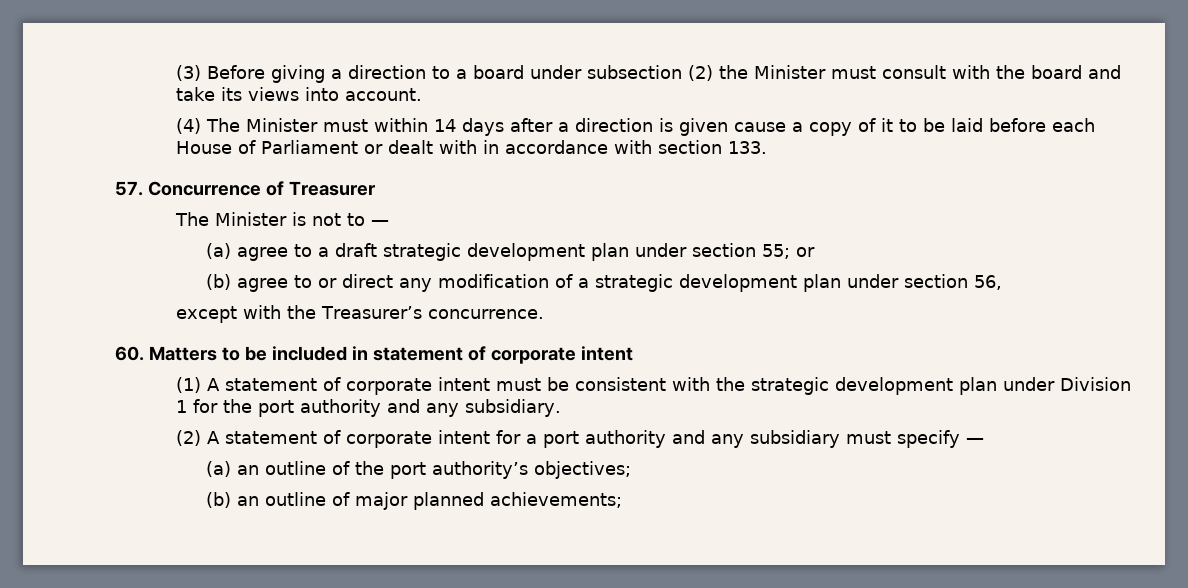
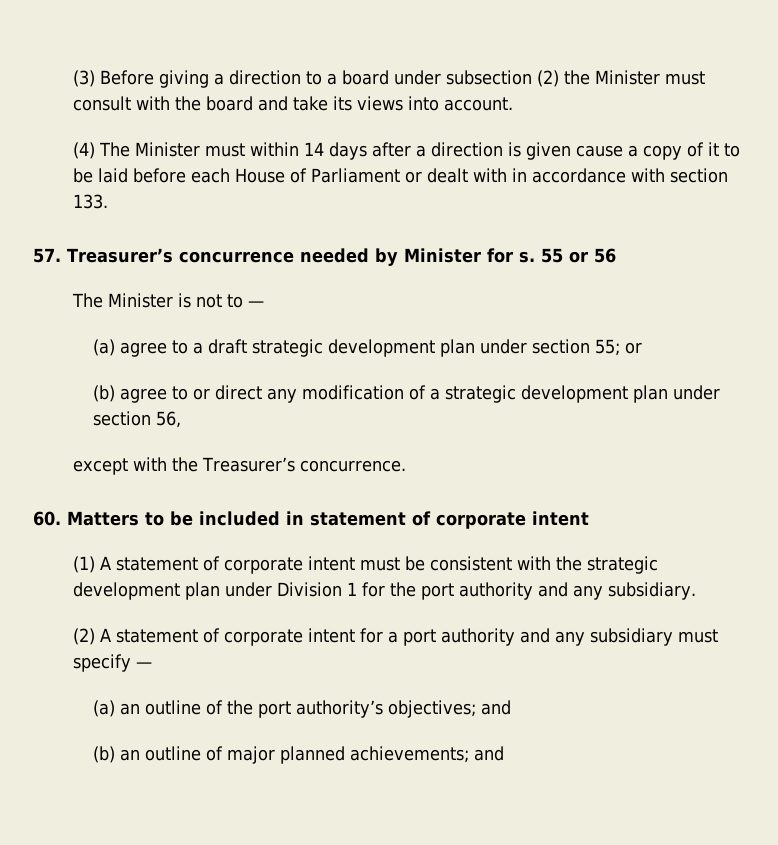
- 57. Concurrence of Treasurer
+ 57. Treasurer’s concurrence needed by Minister for s. 55 or 56
- (a) an outline of the port authority’s objectives;
+ (a) an outline of the port authority’s objectives; and
- (b) an outline of major planned achievements;
+ (b) an outline of major planned achievements; and

